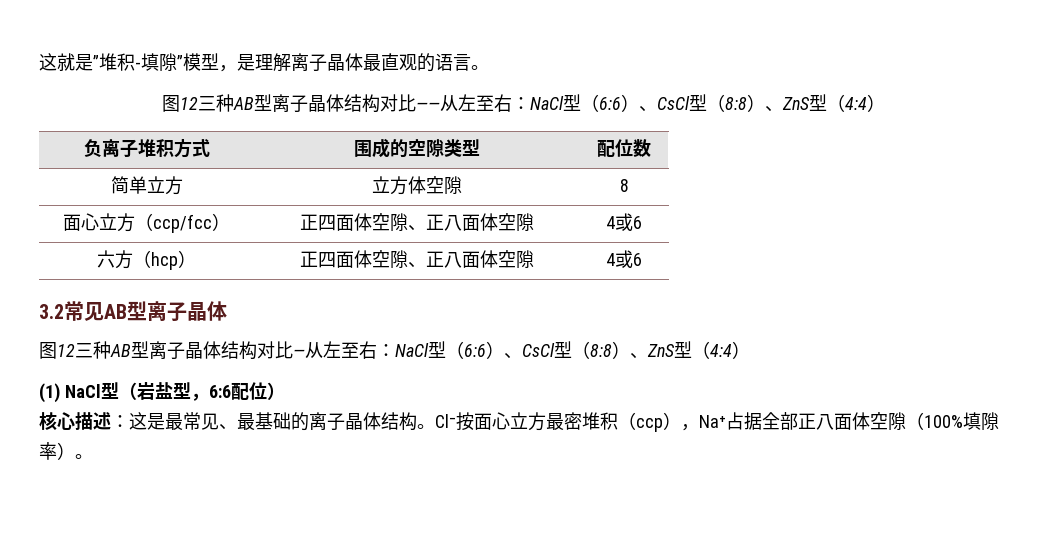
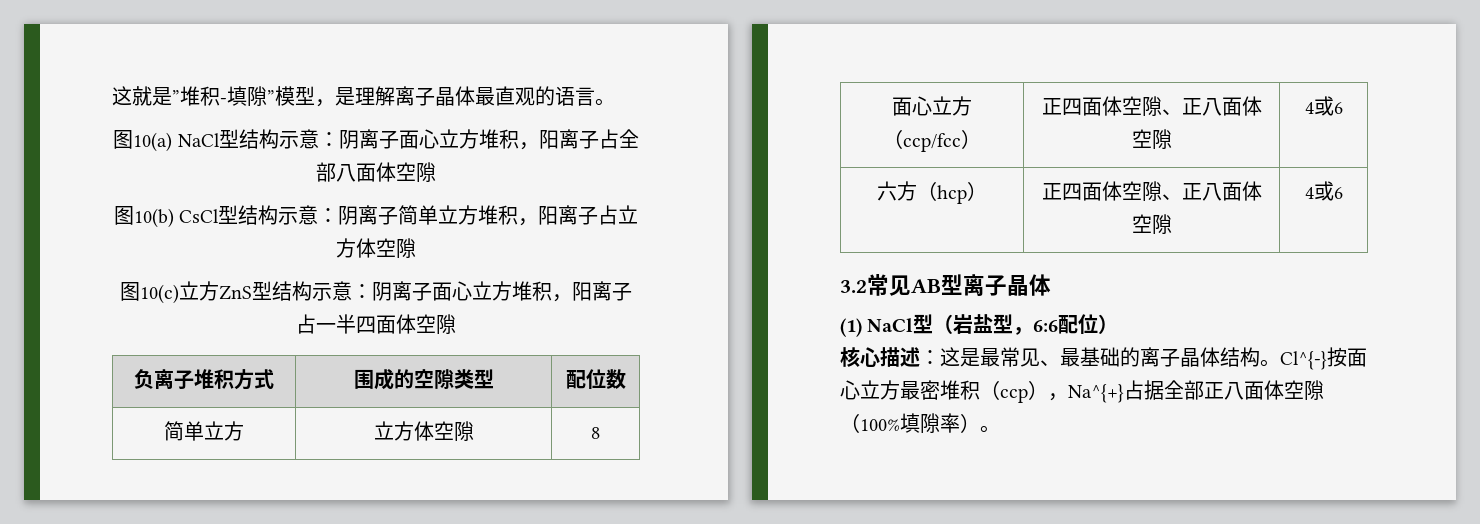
- 图12三种AB型离子晶体结构对比——从左至右：NaCl型（6:6）、CsCl型（8:8）、ZnS型（4:4）
+ 图10(a) NaCl型结构示意：阴离子面心立方堆积，阳离子占全部八面体空隙
+ 图10(b) CsCl型结构示意：阴离子简单立方堆积，阳离子占立方体空隙
+ 图10(c)立方ZnS型结构示意：阴离子面心立方堆积，阳离子占一半四面体空隙
- 图12三种AB型离子晶体结构对比—从左至右：NaCl型（6:6）、CsCl型（8:8）、ZnS型（4:4）
- Cl⁻按面心立方最密堆积（ccp），Na⁺占据全部正八面体空隙（100%填隙率）。
+ Cl^{-}按面心立方最密堆积（ccp），Na^{+}占据全部正八面体空隙（100%填隙率）。

